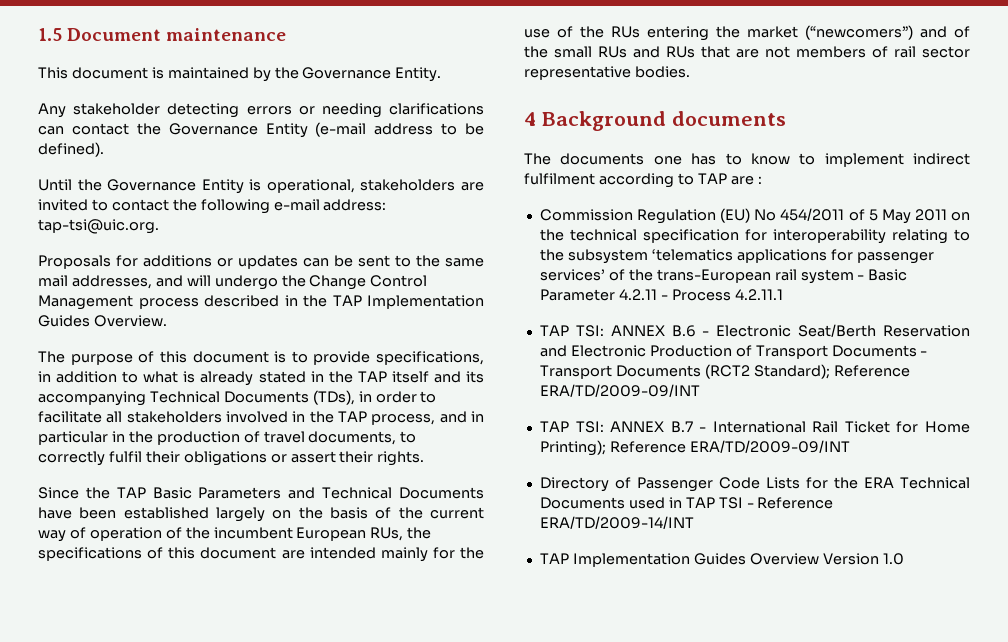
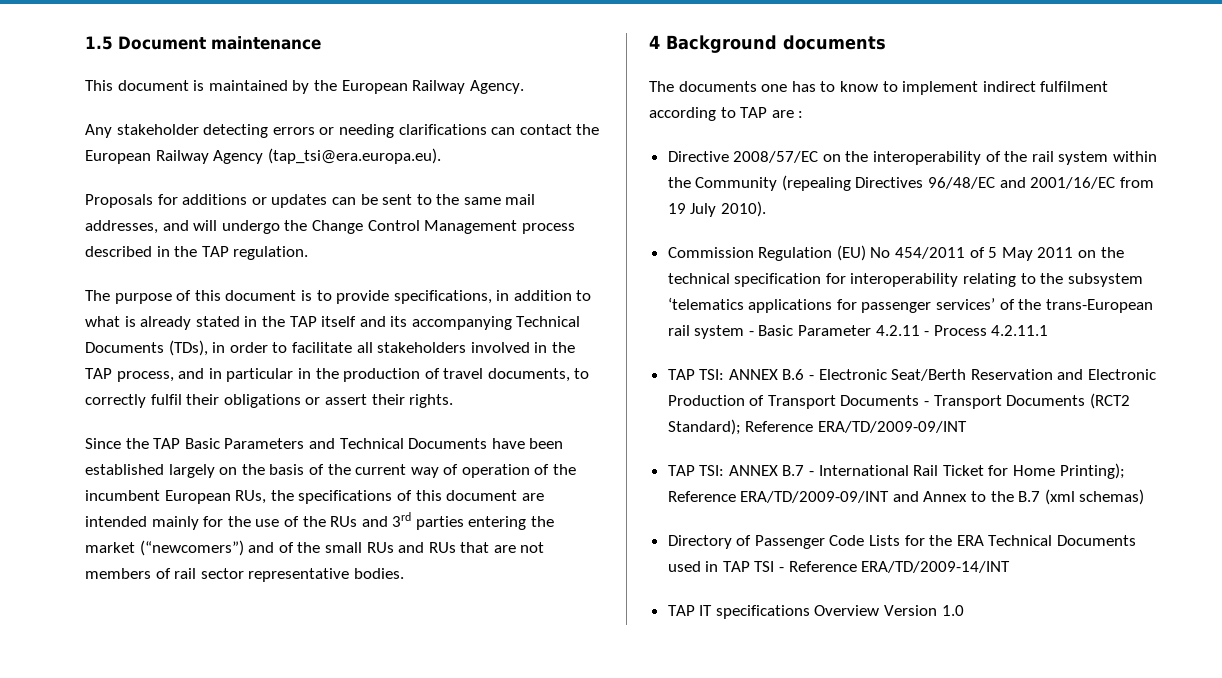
- This document is maintained by the Governance Entity.
+ This document is maintained by the European Railway Agency.
- Any stakeholder detecting errors or needing clarifications can contact the Governance Entity (e-mail address to be defined).
- Until the Governance Entity is operational, stakeholders are invited to contact the following e-mail address: tap-tsi@uic.org.
+ Any stakeholder detecting errors or needing clarifications can contact the European Railway Agency (tap_tsi@era.europa.eu).
- Proposals for additions or updates can be sent to the same mail addresses, and will undergo the Change Control Management process described in the TAP Implementation Guides Overview.
+ Proposals for additions or updates can be sent to the same mail addresses, and will undergo the Change Control Management process described in the TAP regulation.
- Since the TAP Basic Parameters and Technical Documents have been established largely on the basis of the current way of operation of the incumbent European RUs, the specifications of this document are intended mainly for the use of the RUs entering the market (“newcomers”) and of the small RUs and RUs that are not members of rail sector representative bodies.
+ Since the TAP Basic Parameters and Technical Documents have been established largely on the basis of the current way of operation of the incumbent European RUs, the specifications of this document are intended mainly for the use of the RUs and 3rd parties entering the market (“newcomers”) and of the small RUs and RUs that are not members of rail sector representative bodies.
+ Directive 2008/57/EC on the interoperability of the rail system within the Community (repealing Directives 96/48/EC and 2001/16/EC from 19 July 2010).
- TAP TSI: ANNEX B.7 - International Rail Ticket for Home Printing); Reference ERA/TD/2009-09/INT
+ TAP TSI: ANNEX B.7 - International Rail Ticket for Home Printing); Reference ERA/TD/2009-09/INT and Annex to the B.7 (xml schemas)
- TAP Implementation Guides Overview Version 1.0
+ TAP IT specifications Overview Version 1.0

